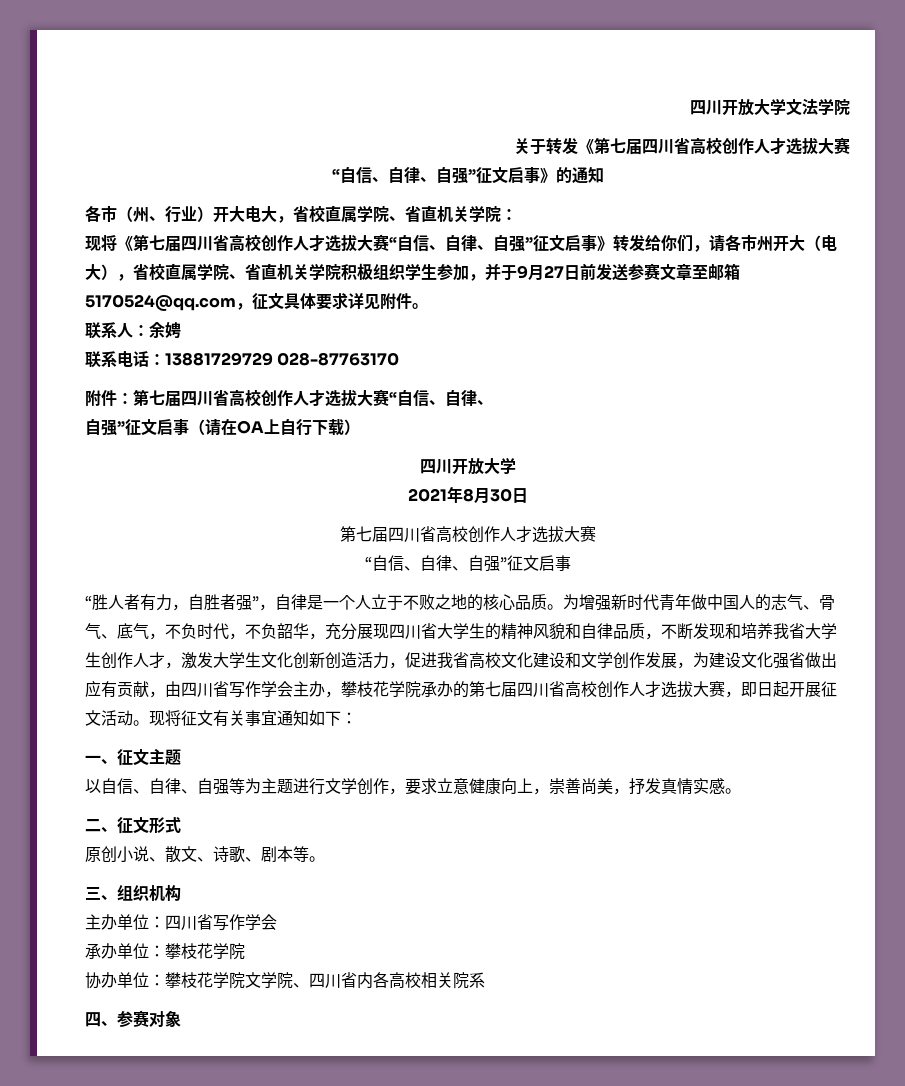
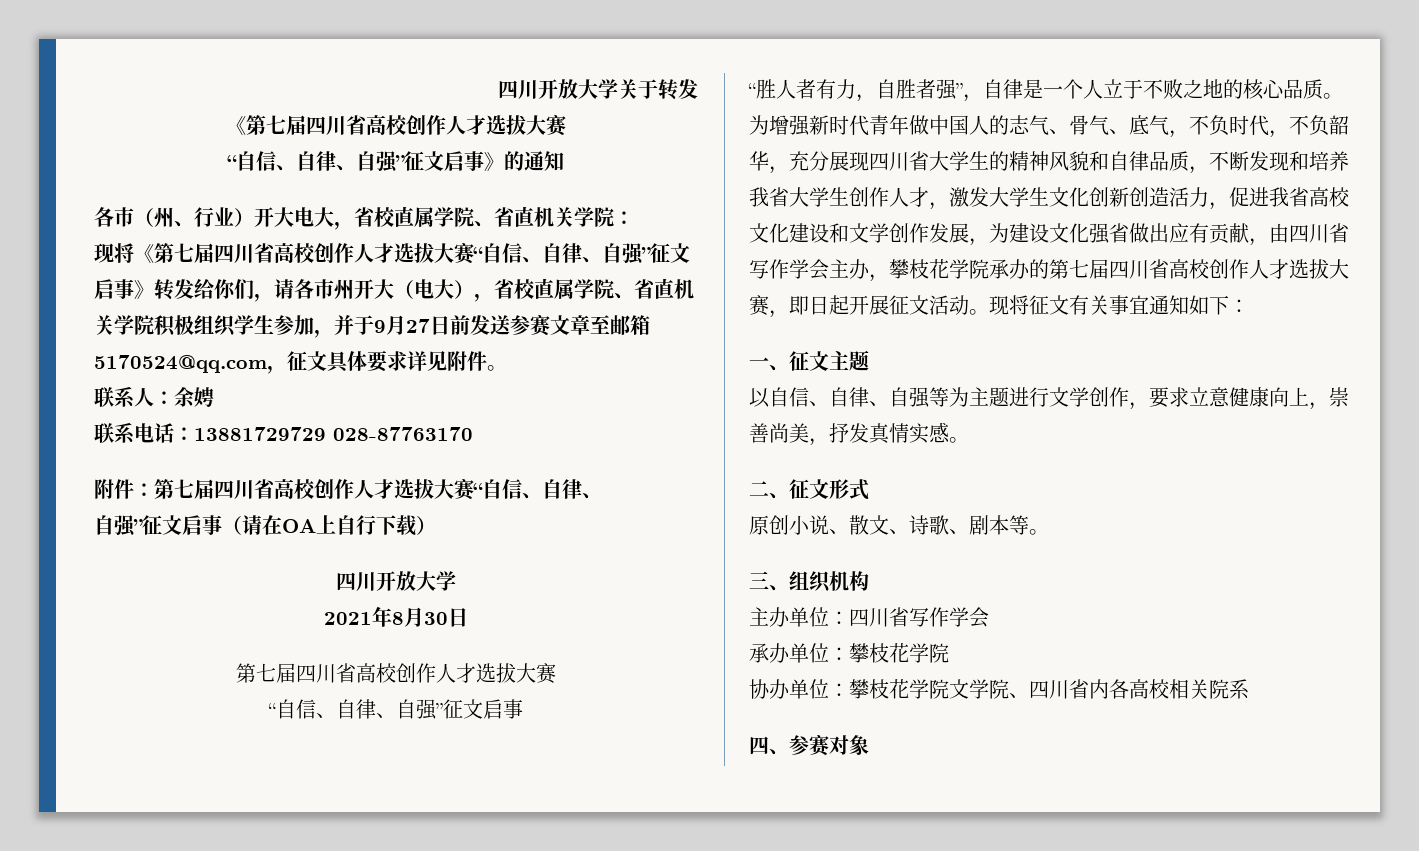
- 四川开放大学文法学院
- 关于转发《第七届四川省高校创作人才选拔大赛
+ 四川开放大学关于转发
+ 《第七届四川省高校创作人才选拔大赛

